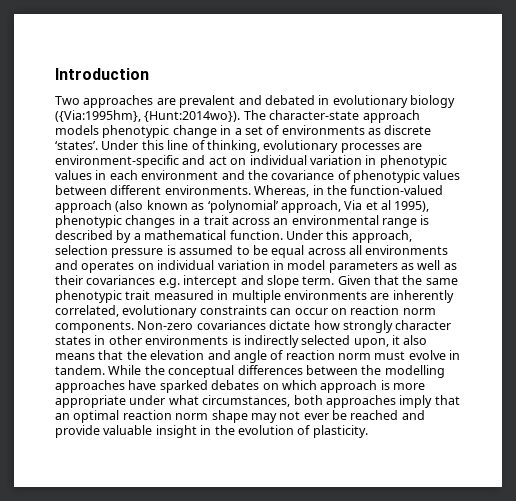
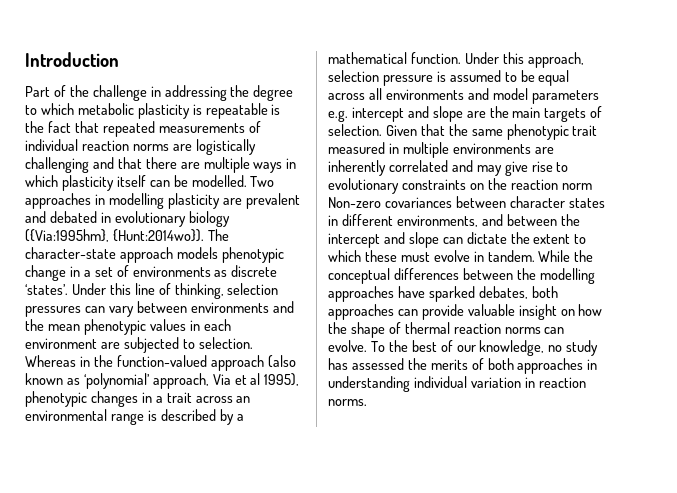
- Two approaches are prevalent and debated in evolutionary biology ({Via:1995hm}, {Hunt:2014wo}).
+ Part of the challenge in addressing the degree to which metabolic plasticity is repeatable is the fact that repeated measurements of individual reaction norms are logistically challenging and that there are multiple ways in which plasticity itself can be modelled. Two approaches in modelling plasticity are prevalent and debated in evolutionary biology ({Via:1995hm}, {Hunt:2014wo}).
- Under this line of thinking, evolutionary processes are environment-specific and act on individual variation in phenotypic values in each environment and the covariance of phenotypic values between different environments. Whereas, in the function-valued approach (also known as ‘polynomial’ approach, Via et al 1995), phenotypic changes in a trait across an environmental range is described by a mathematical function.
+ Under this line of thinking, selection pressures can vary between environments and the mean phenotypic values in each environment are subjected to selection. Whereas in the function-valued approach (also known as ‘polynomial’ approach, Via et al 1995), phenotypic changes in a trait across an environmental range is described by a mathematical function.
- Under this approach, selection pressure is assumed to be equal across all environments and operates on individual variation in model parameters as well as their covariances e.g. intercept and slope term.
+ Under this approach, selection pressure is assumed to be equal across all environments and model parameters e.g. intercept and slope are the main targets of selection.
- Given that the same phenotypic trait measured in multiple environments are inherently correlated, evolutionary constraints can occur on reaction norm components. Non-zero covariances dictate how strongly character states in other environments is indirectly selected upon, it also means that the elevation and angle of reaction norm must evolve in tandem.
+ Given that the same phenotypic trait measured in multiple environments are inherently correlated and may give rise to evolutionary constraints on the reaction norm Non-zero covariances between character states in different environments, and between the intercept and slope can dictate the extent to which these must evolve in tandem.
- While the conceptual differences between the modelling approaches have sparked debates on which approach is more appropriate under what circumstances, both approaches imply that an optimal reaction norm shape may not ever be reached and provide valuable insight in the evolution of plasticity.
+ While the conceptual differences between the modelling approaches have sparked debates, both approaches can provide valuable insight on how the shape of thermal reaction norms can evolve. To the best of our knowledge, no study has assessed the merits of both approaches in understanding individual variation in reaction norms.

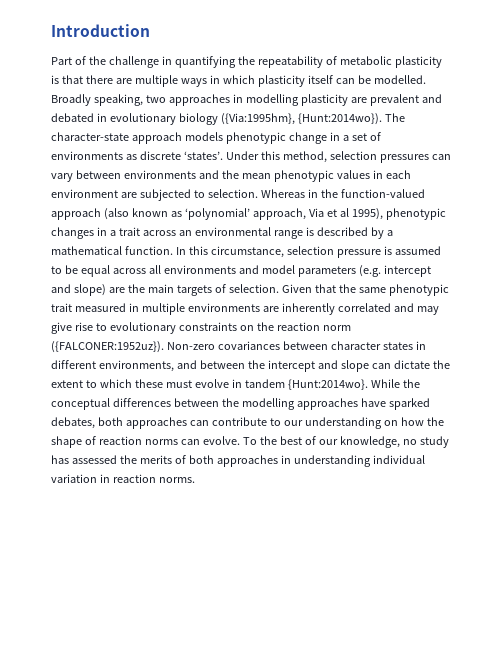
- Part of the challenge in addressing the degree to which metabolic plasticity is repeatable is the fact that repeated measurements of individual reaction norms are logistically challenging and that there are multiple ways in which plasticity itself can be modelled.
+ Part of the challenge in quantifying the repeatability of metabolic plasticity is that there are multiple ways in which plasticity itself can be modelled.
- Two approaches in modelling plasticity are prevalent and debated in evolutionary biology ({Via:1995hm}, {Hunt:2014wo}).
+ Broadly speaking, two approaches in modelling plasticity are prevalent and debated in evolutionary biology ({Via:1995hm}, {Hunt:2014wo}).
- Under this line of thinking, selection pressures can vary between environments and the mean phenotypic values in each environment are subjected to selection.
+ Under this method, selection pressures can vary between environments and the mean phenotypic values in each environment are subjected to selection.
- Under this approach, selection pressure is assumed to be equal across all environments and model parameters e.g. intercept and slope are the main targets of selection.
+ In this circumstance, selection pressure is assumed to be equal across all environments and model parameters (e.g. intercept and slope) are the main targets of selection.
- Given that the same phenotypic trait measured in multiple environments are inherently correlated and may give rise to evolutionary constraints on the reaction norm Non-zero covariances between character states in different environments, and between the intercept and slope can dictate the extent to which these must evolve in tandem.
+ Given that the same phenotypic trait measured in multiple environments are inherently correlated and may give rise to evolutionary constraints on the reaction norm ({FALCONER:1952uz}). Non-zero covariances between character states in different environments, and between the intercept and slope can dictate the extent to which these must evolve in tandem {Hunt:2014wo}.
- While the conceptual differences between the modelling approaches have sparked debates, both approaches can provide valuable insight on how the shape of thermal reaction norms can evolve.
+ While the conceptual differences between the modelling approaches have sparked debates, both approaches can contribute to our understanding on how the shape of reaction norms can evolve.

